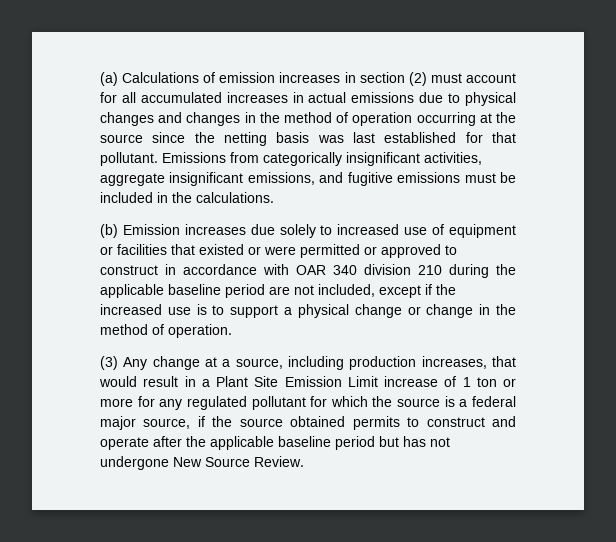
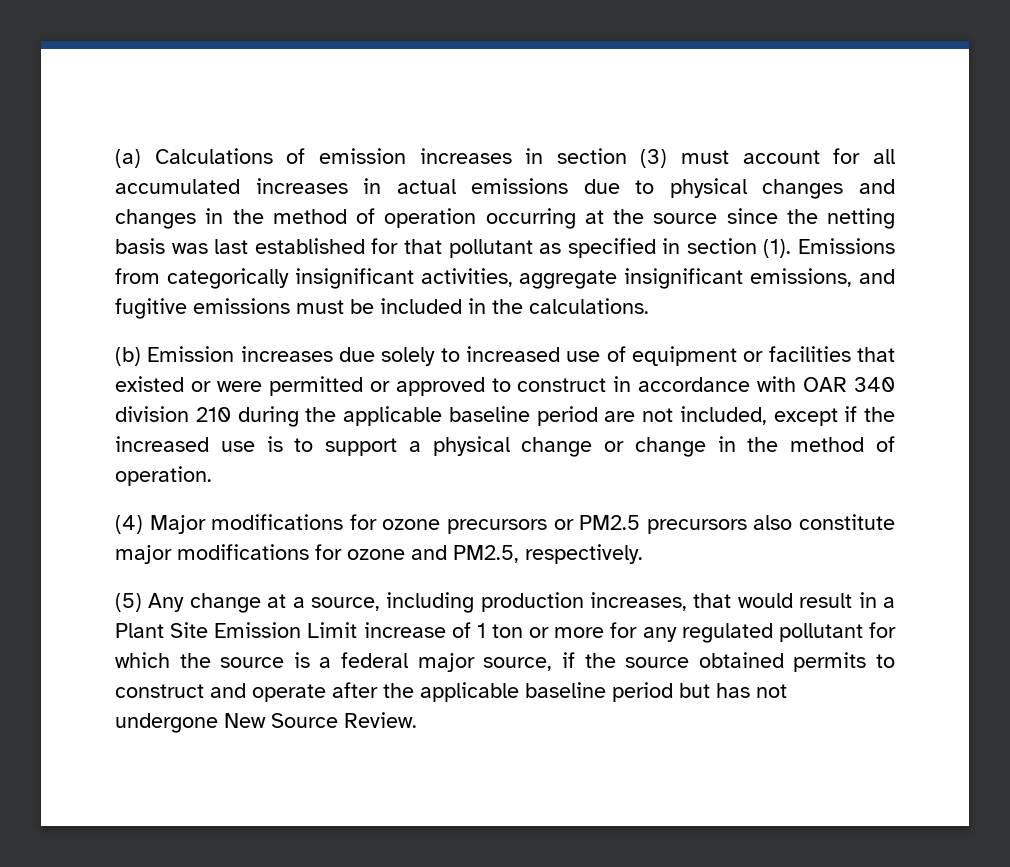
- (a) Calculations of emission increases in section (2) must account for all accumulated increases in actual emissions due to physical changes and changes in the method of operation occurring at the source since the netting basis was last established for that pollutant.
+ (a) Calculations of emission increases in section (3) must account for all accumulated increases in actual emissions due to physical changes and changes in the method of operation occurring at the source since the netting basis was last established for that pollutant as specified in section (1).
- (3) Any change at a source, including production increases, that would result in a Plant Site Emission Limit increase of 1 ton or more for any regulated pollutant for which the source is a federal major source, if the source obtained permits to construct and operate after the applicable baseline period but has not undergone New Source Review.
+ (4) Major modifications for ozone precursors or PM2.5 precursors also constitute major modifications for ozone and PM2.5, respectively.
+ (5) Any change at a source, including production increases, that would result in a Plant Site Emission Limit increase of 1 ton or more for any regulated pollutant for which the source is a federal major source, if the source obtained permits to construct and operate after the applicable baseline period but has not undergone New Source Review.

